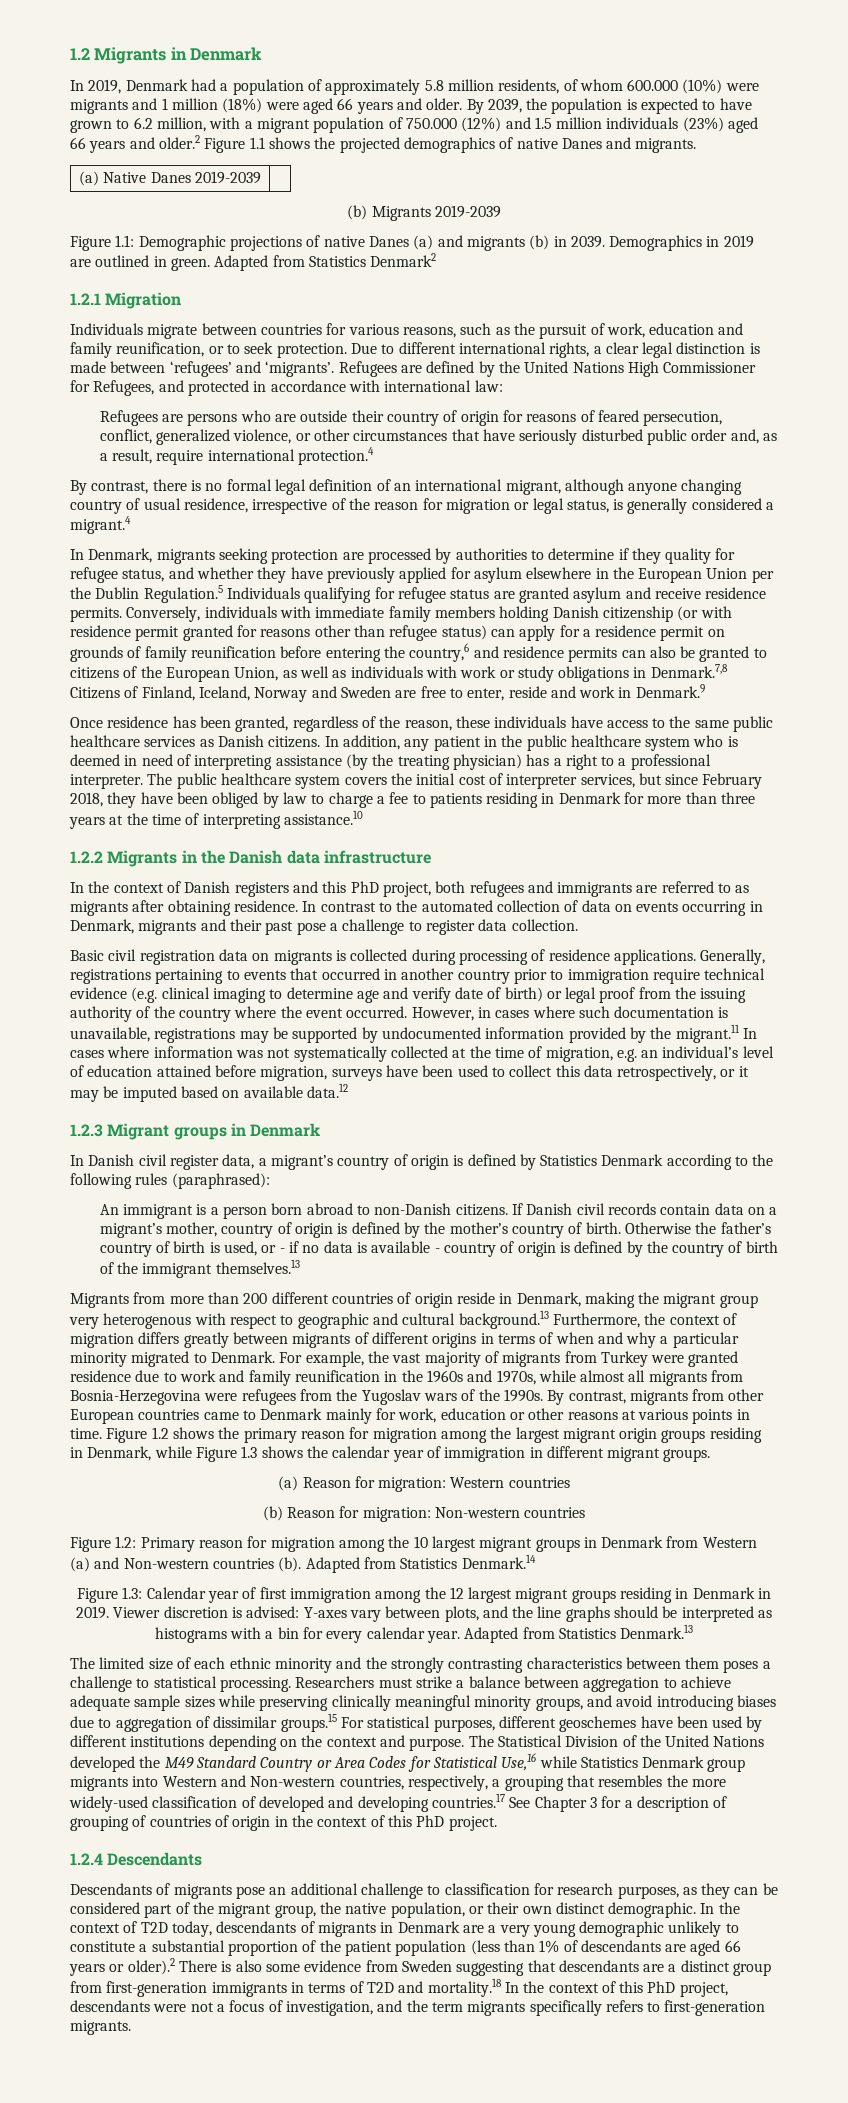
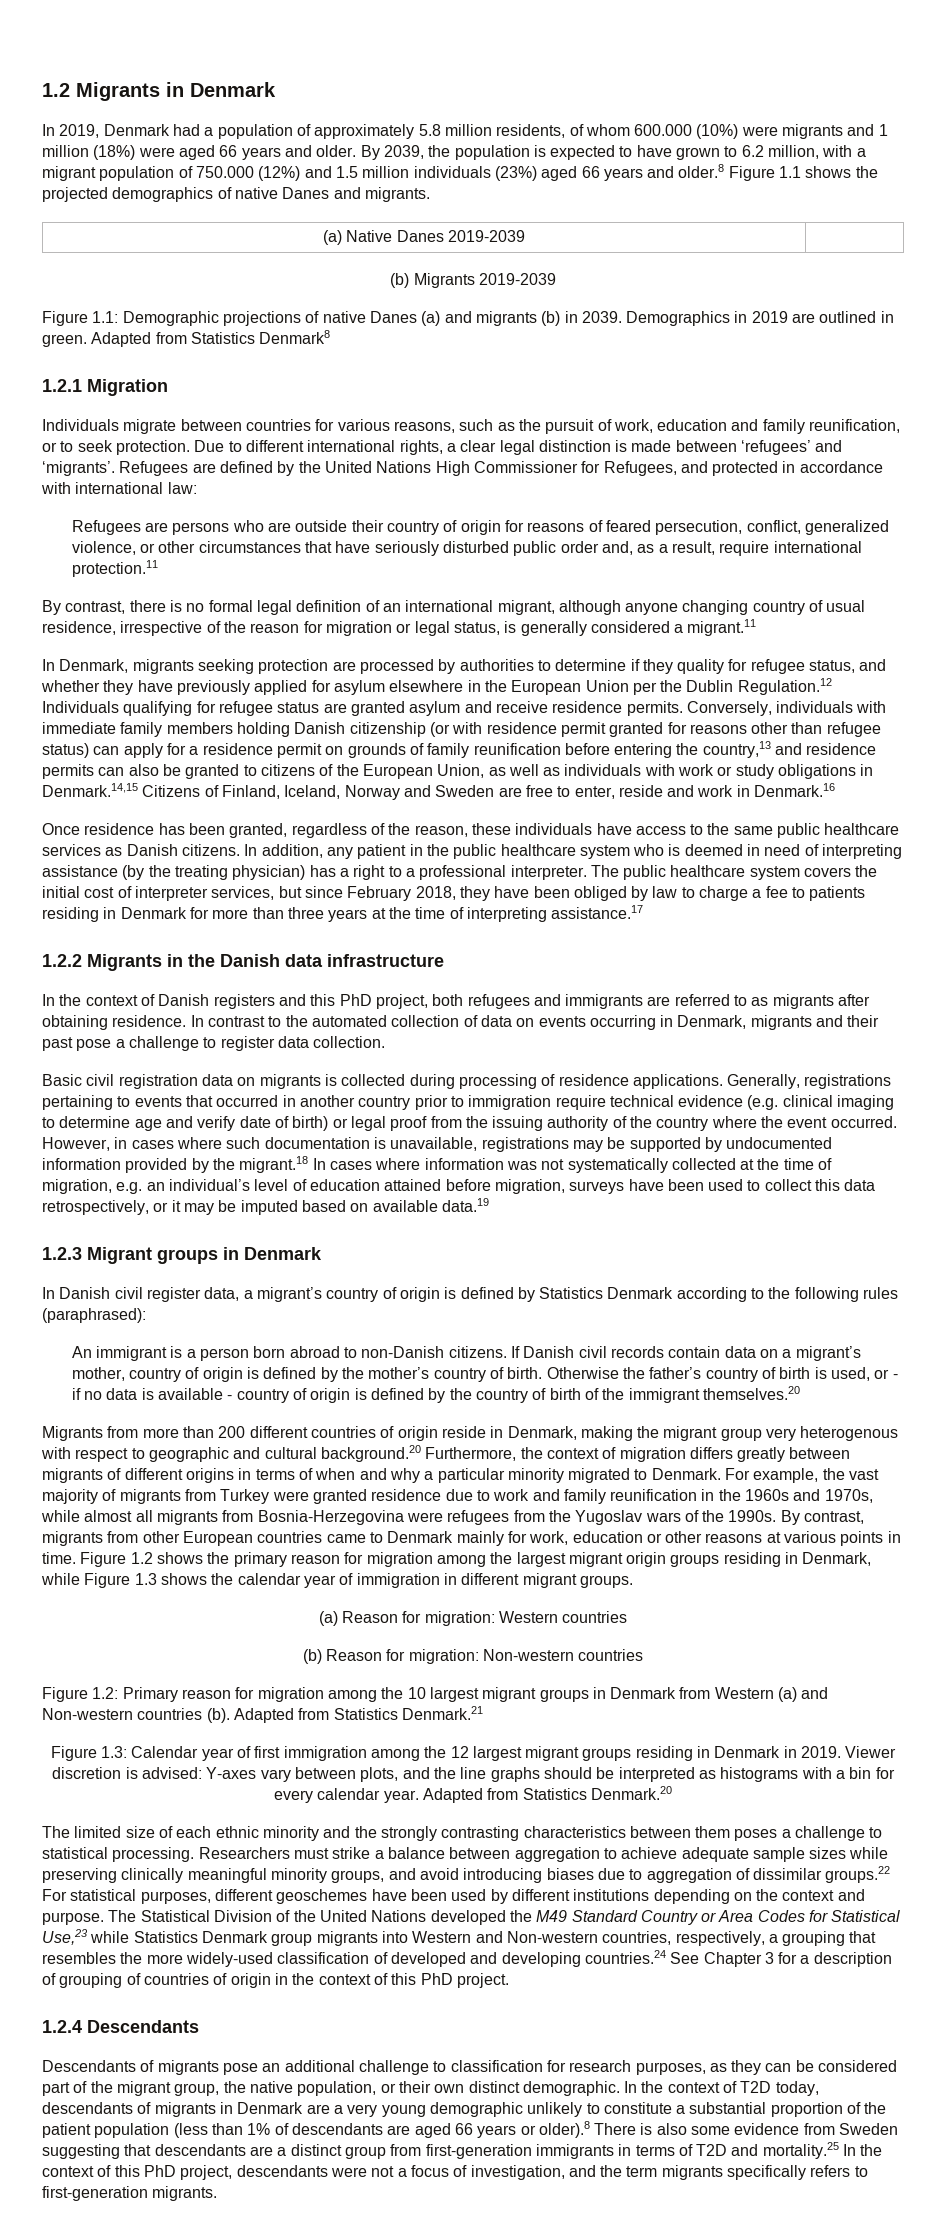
- By 2039, the population is expected to have grown to 6.2 million, with a migrant population of 750.000 (12%) and 1.5 million individuals (23%) aged 66 years and older.2 Figure 1.1 shows the projected demographics of native Danes and migrants.
+ By 2039, the population is expected to have grown to 6.2 million, with a migrant population of 750.000 (12%) and 1.5 million individuals (23%) aged 66 years and older.8 Figure 1.1 shows the projected demographics of native Danes and migrants.
- Adapted from Statistics Denmark2
+ Adapted from Statistics Denmark8
- Refugees are persons who are outside their country of origin for reasons of feared persecution, conflict, generalized violence, or other circumstances that have seriously disturbed public order and, as a result, require international protection.4
+ Refugees are persons who are outside their country of origin for reasons of feared persecution, conflict, generalized violence, or other circumstances that have seriously disturbed public order and, as a result, require international protection.11
- By contrast, there is no formal legal definition of an international migrant, although anyone changing country of usual residence, irrespective of the reason for migration or legal status, is generally considered a migrant.4
+ By contrast, there is no formal legal definition of an international migrant, although anyone changing country of usual residence, irrespective of the reason for migration or legal status, is generally considered a migrant.11
- In Denmark, migrants seeking protection are processed by authorities to determine if they quality for refugee status, and whether they have previously applied for asylum elsewhere in the European Union per the Dublin Regulation.5 Individuals qualifying for refugee status are granted asylum and receive residence permits.
+ In Denmark, migrants seeking protection are processed by authorities to determine if they quality for refugee status, and whether they have previously applied for asylum elsewhere in the European Union per the Dublin Regulation.12 Individuals qualifying for refugee status are granted asylum and receive residence permits.
- Conversely, individuals with immediate family members holding Danish citizenship (or with residence permit granted for reasons other than refugee status) can apply for a residence permit on grounds of family reunification before entering the country,6 and residence permits can also be granted to citizens of the European Union, as well as individuals with work or study obligations in Denmark.7,8 Citizens of Finland, Iceland, Norway and Sweden are free to enter, reside and work in Denmark.9
+ Conversely, individuals with immediate family members holding Danish citizenship (or with residence permit granted for reasons other than refugee status) can apply for a residence permit on grounds of family reunification before entering the country,13 and residence permits can also be granted to citizens of the European Union, as well as individuals with work or study obligations in Denmark.14,15 Citizens of Finland, Iceland, Norway and Sweden are free to enter, reside and work in Denmark.16
- The public healthcare system covers the initial cost of interpreter services, but since February 2018, they have been obliged by law to charge a fee to patients residing in Denmark for more than three years at the time of interpreting assistance.10
+ The public healthcare system covers the initial cost of interpreter services, but since February 2018, they have been obliged by law to charge a fee to patients residing in Denmark for more than three years at the time of interpreting assistance.17
- However, in cases where such documentation is unavailable, registrations may be supported by undocumented information provided by the migrant.11 In cases where information was not systematically collected at the time of migration, e.g. an individual’s level of education attained before migration, surveys have been used to collect this data retrospectively, or it may be imputed based on available data.12
+ However, in cases where such documentation is unavailable, registrations may be supported by undocumented information provided by the migrant.18 In cases where information was not systematically collected at the time of migration, e.g. an individual’s level of education attained before migration, surveys have been used to collect this data retrospectively, or it may be imputed based on available data.19
- Otherwise the father’s country of birth is used, or - if no data is available - country of origin is defined by the country of birth of the immigrant themselves.13
+ Otherwise the father’s country of birth is used, or - if no data is available - country of origin is defined by the country of birth of the immigrant themselves.20
- Migrants from more than 200 different countries of origin reside in Denmark, making the migrant group very heterogenous with respect to geographic and cultural background.13 Furthermore, the context of migration differs greatly between migrants of different origins in terms of when and why a particular minority migrated to Denmark.
+ Migrants from more than 200 different countries of origin reside in Denmark, making the migrant group very heterogenous with respect to geographic and cultural background.20 Furthermore, the context of migration differs greatly between migrants of different origins in terms of when and why a particular minority migrated to Denmark.
- Adapted from Statistics Denmark.14
+ Adapted from Statistics Denmark.21
- Adapted from Statistics Denmark.13
+ Adapted from Statistics Denmark.20
- Researchers must strike a balance between aggregation to achieve adequate sample sizes while preserving clinically meaningful minority groups, and avoid introducing biases due to aggregation of dissimilar groups.15 For statistical purposes, different geoschemes have been used by different institutions depending on the context and purpose.
+ Researchers must strike a balance between aggregation to achieve adequate sample sizes while preserving clinically meaningful minority groups, and avoid introducing biases due to aggregation of dissimilar groups.22 For statistical purposes, different geoschemes have been used by different institutions depending on the context and purpose.
- The Statistical Division of the United Nations developed the M49 Standard Country or Area Codes for Statistical Use,16 while Statistics Denmark group migrants into Western and Non-western countries, respectively, a grouping that resembles the more widely-used classification of developed and developing countries.17 See Chapter 3 for a description of grouping of countries of origin in the context of this PhD project.
+ The Statistical Division of the United Nations developed the M49 Standard Country or Area Codes for Statistical Use,23 while Statistics Denmark group migrants into Western and Non-western countries, respectively, a grouping that resembles the more widely-used classification of developed and developing countries.24 See Chapter 3 for a description of grouping of countries of origin in the context of this PhD project.
- In the context of T2D today, descendants of migrants in Denmark are a very young demographic unlikely to constitute a substantial proportion of the patient population (less than 1% of descendants are aged 66 years or older).2 There is also some evidence from Sweden suggesting that descendants are a distinct group from first-generation immigrants in terms of T2D and mortality.18 In the context of this PhD project, descendants were not a focus of investigation, and the term migrants specifically refers to first-generation migrants.
+ In the context of T2D today, descendants of migrants in Denmark are a very young demographic unlikely to constitute a substantial proportion of the patient population (less than 1% of descendants are aged 66 years or older).8 There is also some evidence from Sweden suggesting that descendants are a distinct group from first-generation immigrants in terms of T2D and mortality.25 In the context of this PhD project, descendants were not a focus of investigation, and the term migrants specifically refers to first-generation migrants.

